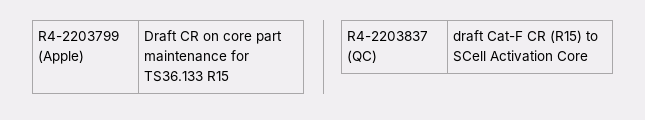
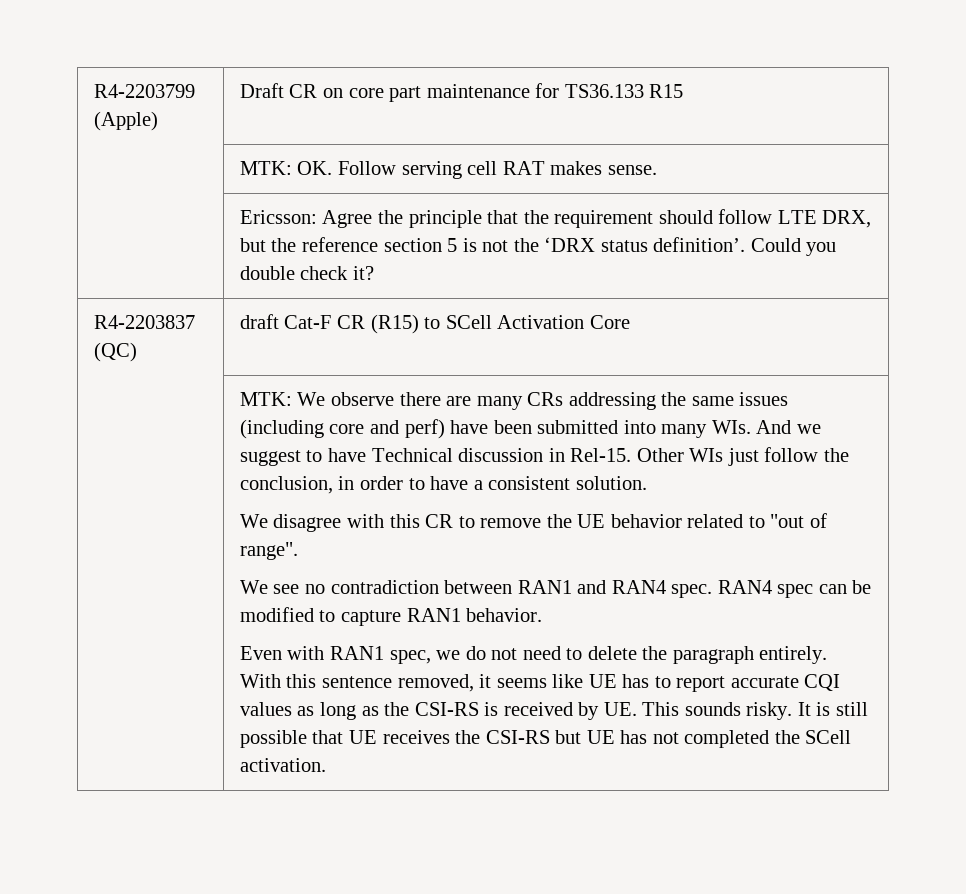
+ | MTK: OK. Follow serving cell RAT makes sense.
+ | Ericsson: Agree the principle that the requirement should follow LTE DRX, but the reference section 5 is not the ‘DRX status definition’. Could you double check it?
+ MTK: We observe there are many CRs addressing the same issues (including core and perf) have been submitted into many WIs. And we suggest to have Technical discussion in Rel-15. Other WIs just follow the conclusion, in order to have a consistent solution.
+ We disagree with this CR to remove the UE behavior related to "out of range".
+ We see no contradiction between RAN1 and RAN4 spec. RAN4 spec can be modified to capture RAN1 behavior.
+ Even with RAN1 spec, we do not need to delete the paragraph entirely. With this sentence removed, it seems like UE has to report accurate CQI values as long as the CSI-RS is received by UE. This sounds risky. It is still possible that UE receives the CSI-RS but UE has not completed the SCell activation.

